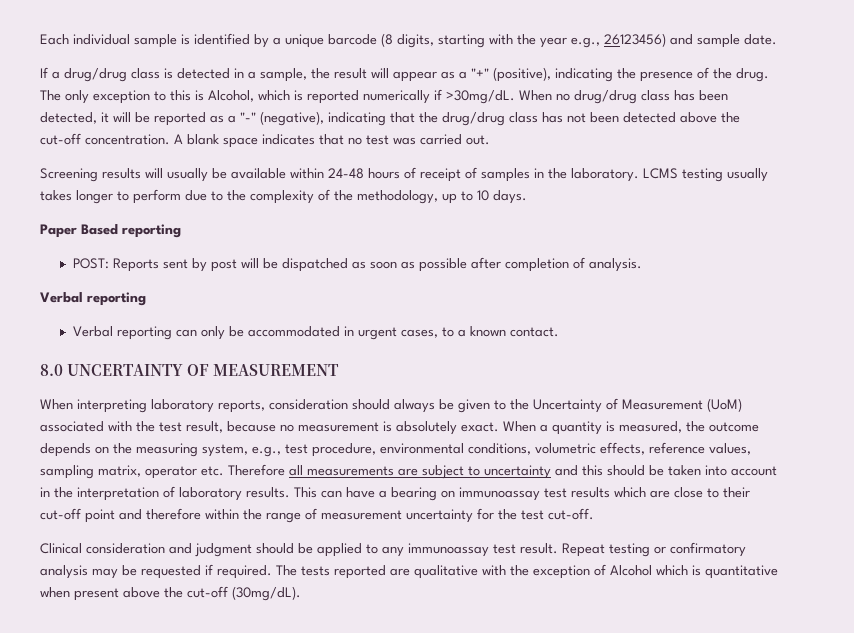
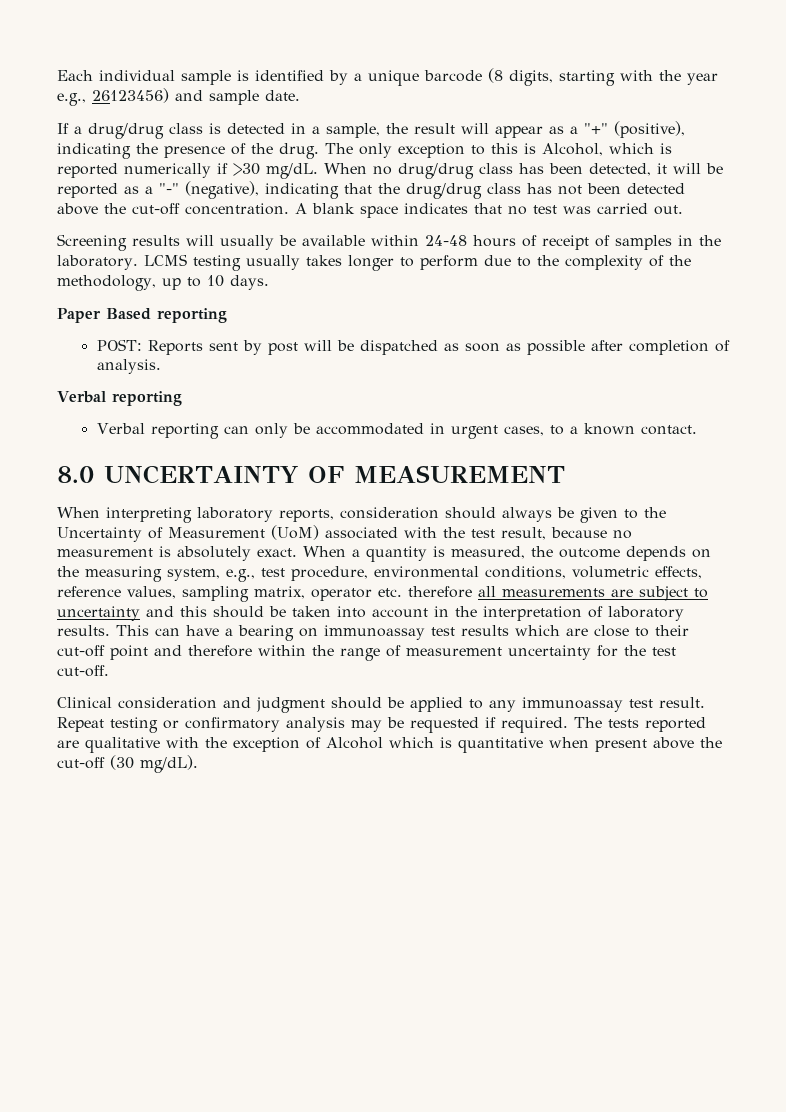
- The only exception to this is Alcohol, which is reported numerically if >30mg/dL.
+ The only exception to this is Alcohol, which is reported numerically if >30 mg/dL.
- When a quantity is measured, the outcome depends on the measuring system, e.g., test procedure, environmental conditions, volumetric effects, reference values, sampling matrix, operator etc. Therefore all measurements are subject to uncertainty and this should be taken into account in the interpretation of laboratory results.
+ When a quantity is measured, the outcome depends on the measuring system, e.g., test procedure, environmental conditions, volumetric effects, reference values, sampling matrix, operator etc. therefore all measurements are subject to uncertainty and this should be taken into account in the interpretation of laboratory results.
- The tests reported are qualitative with the exception of Alcohol which is quantitative when present above the cut-off (30mg/dL).
+ The tests reported are qualitative with the exception of Alcohol which is quantitative when present above the cut-off (30 mg/dL).

